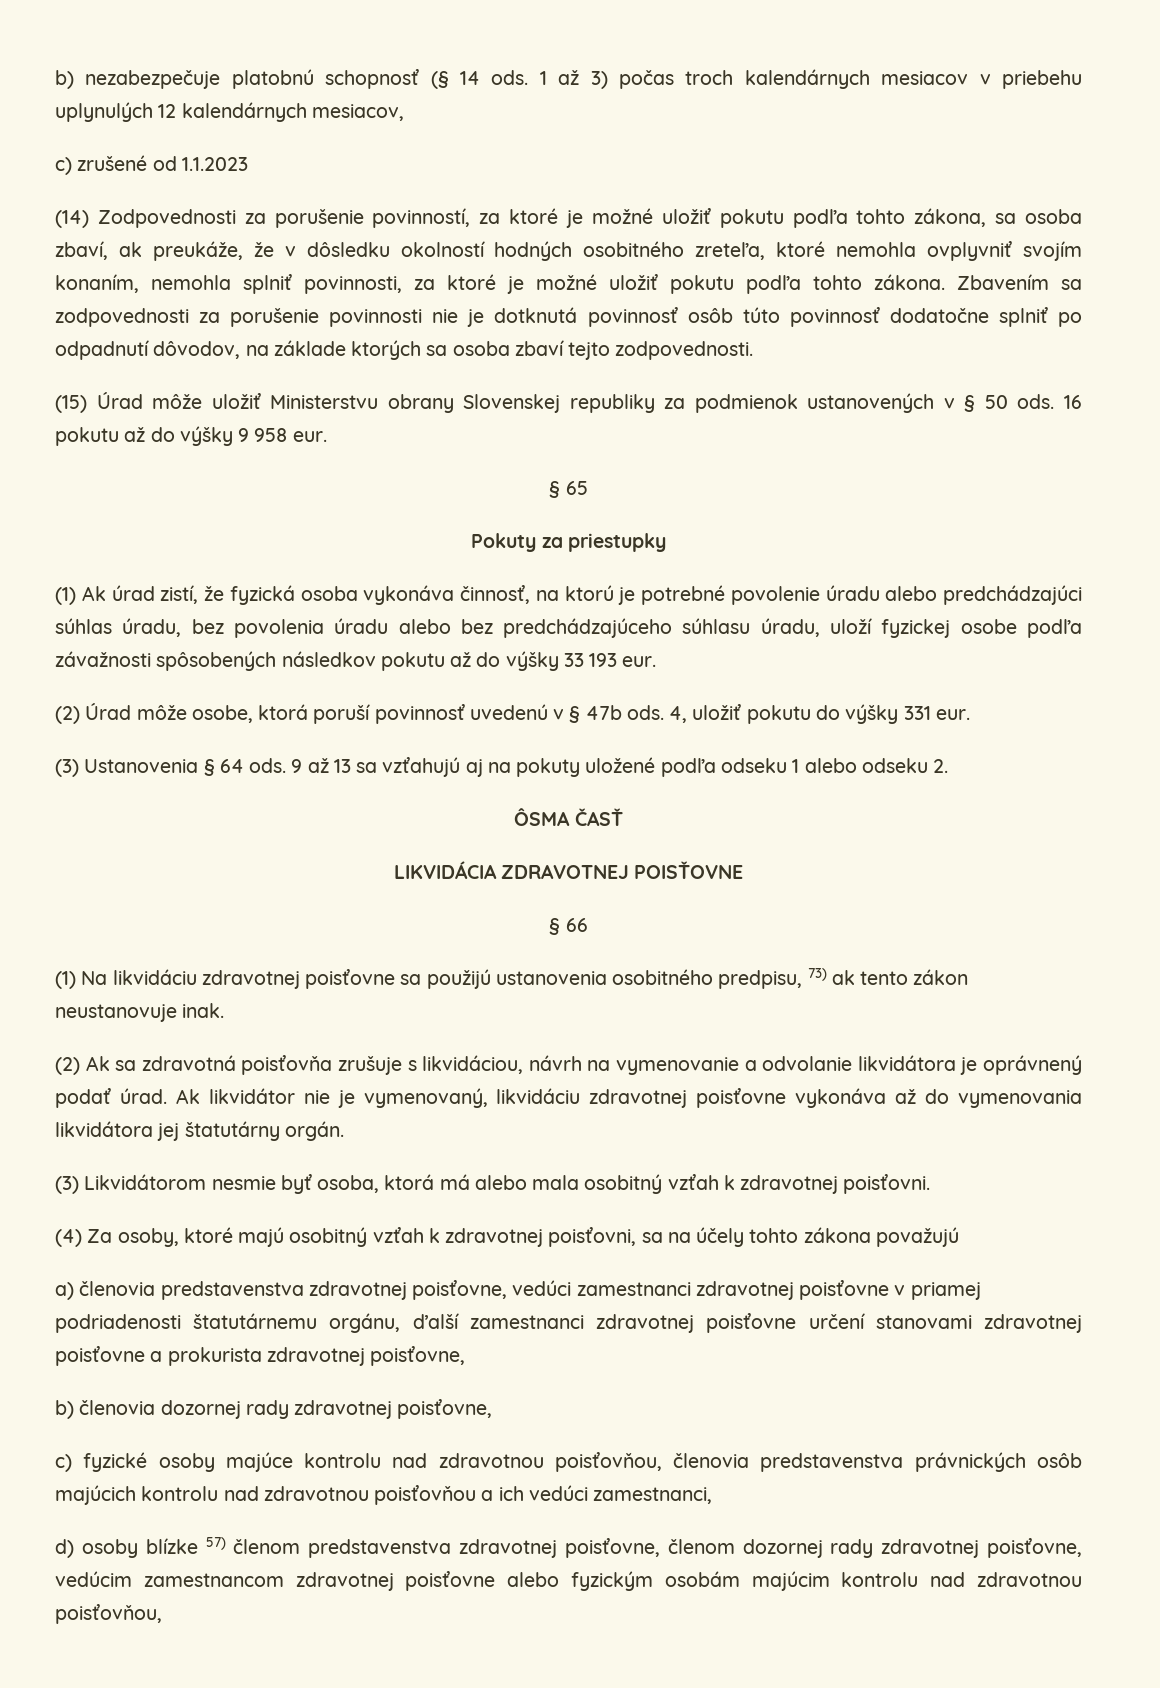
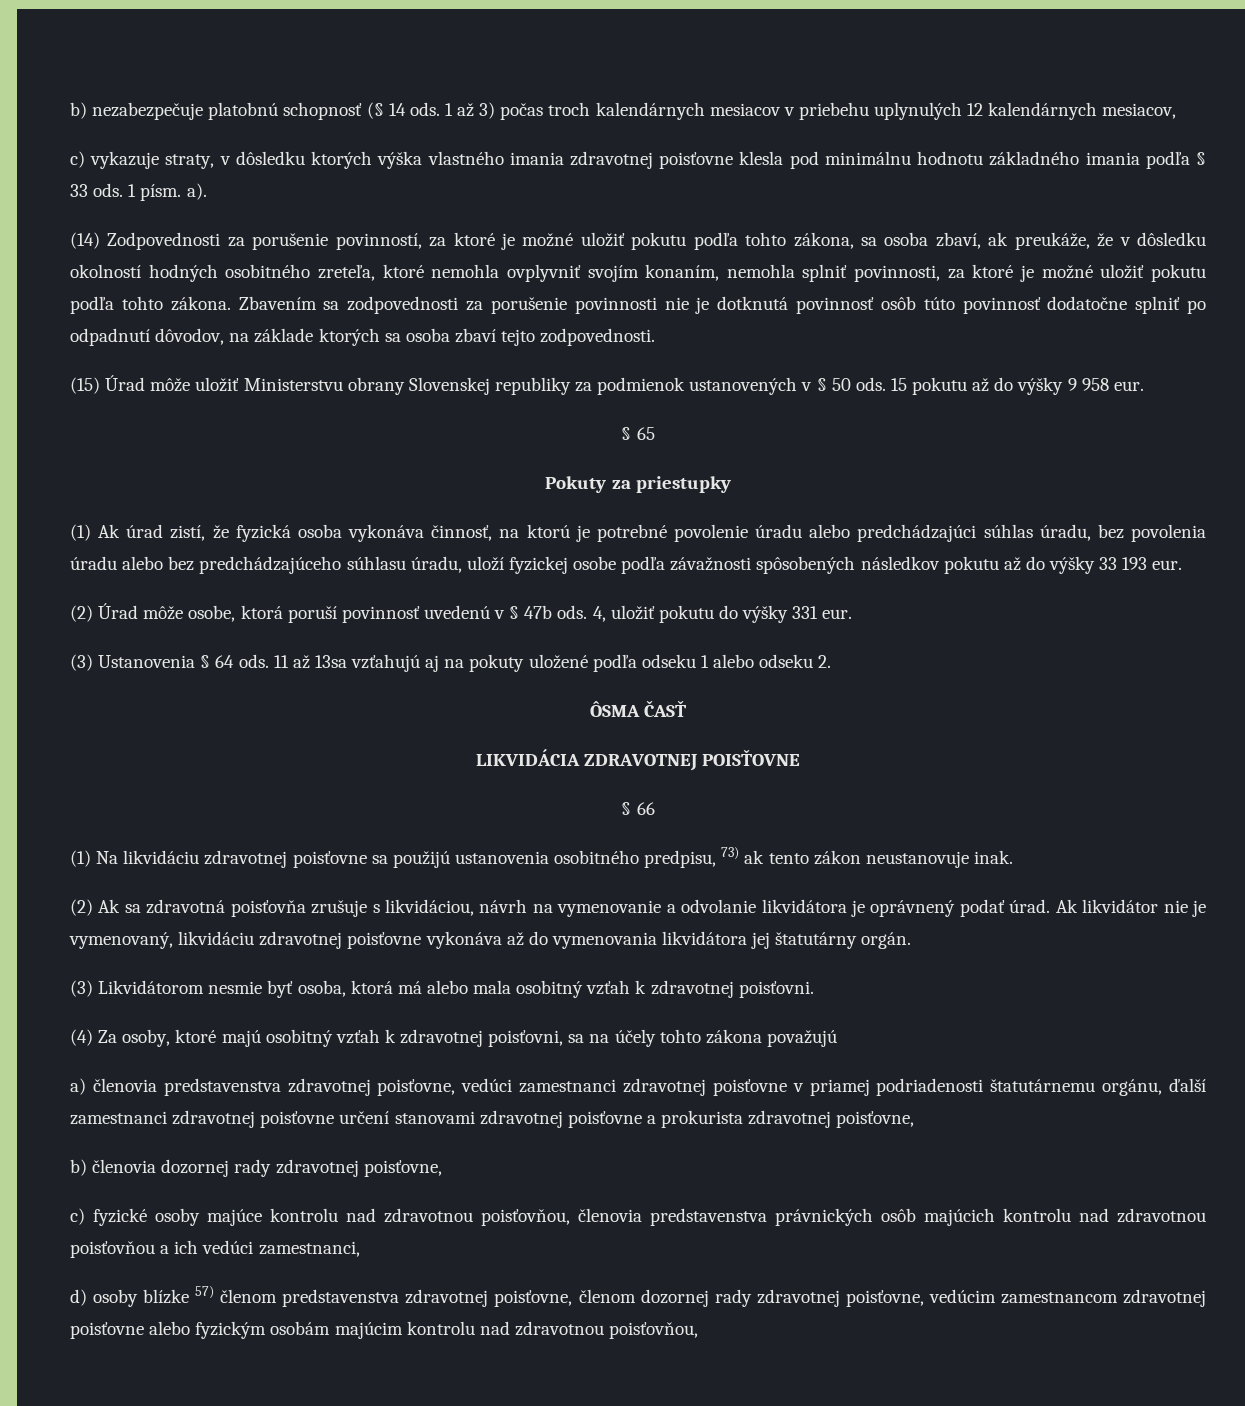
- c) zrušené od 1.1.2023
+ c) vykazuje straty, v dôsledku ktorých výška vlastného imania zdravotnej poisťovne klesla pod minimálnu hodnotu základného imania podľa § 33 ods. 1 písm. a).
- 16 pokutu až do výšky 9 958 eur.
+ 15 pokutu až do výšky 9 958 eur.
- 9 až 13 sa vzťahujú aj na pokuty uložené podľa odseku 1 alebo odseku 2.
+ 11 až 13sa vzťahujú aj na pokuty uložené podľa odseku 1 alebo odseku 2.

